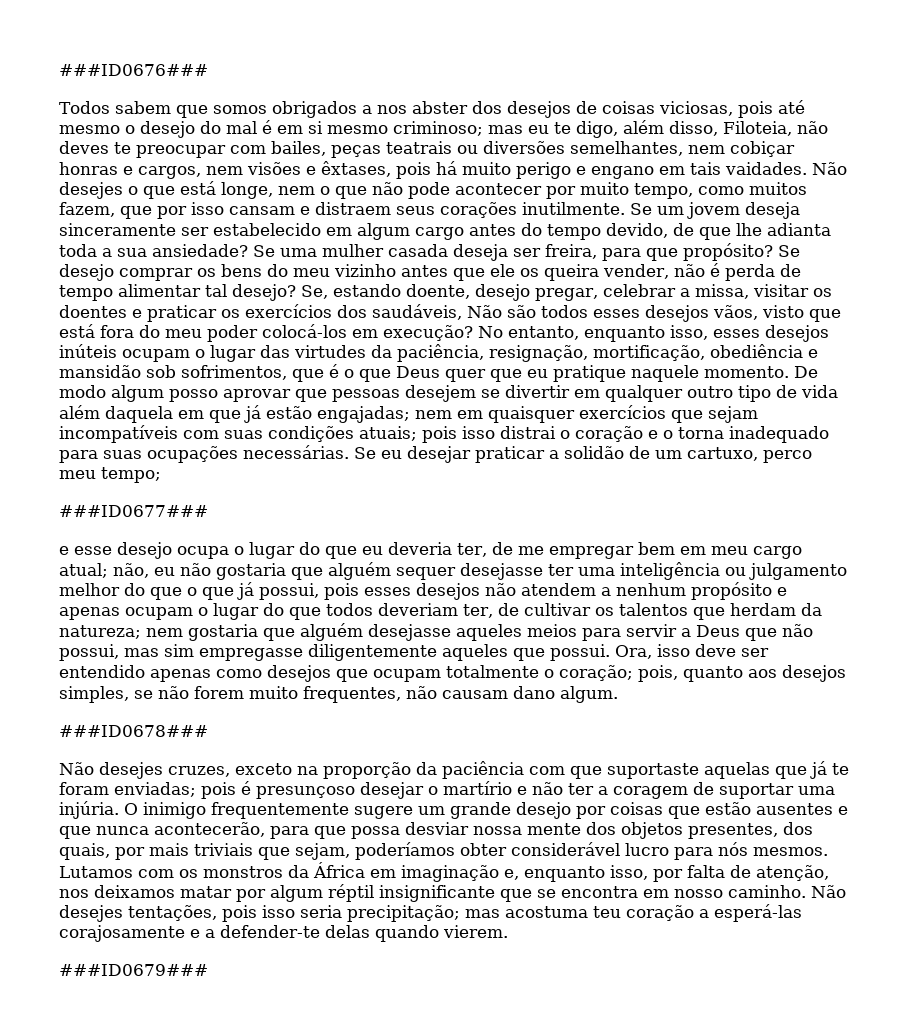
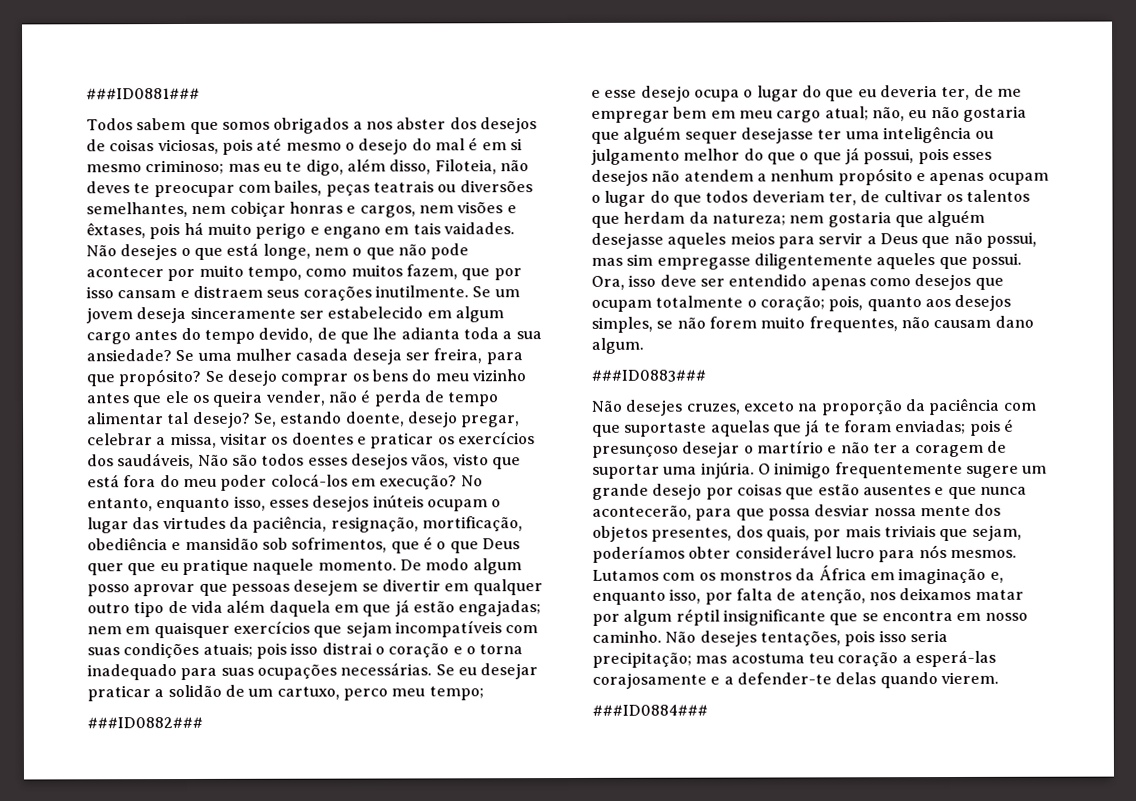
- ###ID0676###
+ ###ID0881###
- ###ID0677###
+ ###ID0882###
- ###ID0678###
+ ###ID0883###
- ###ID0679###
+ ###ID0884###

